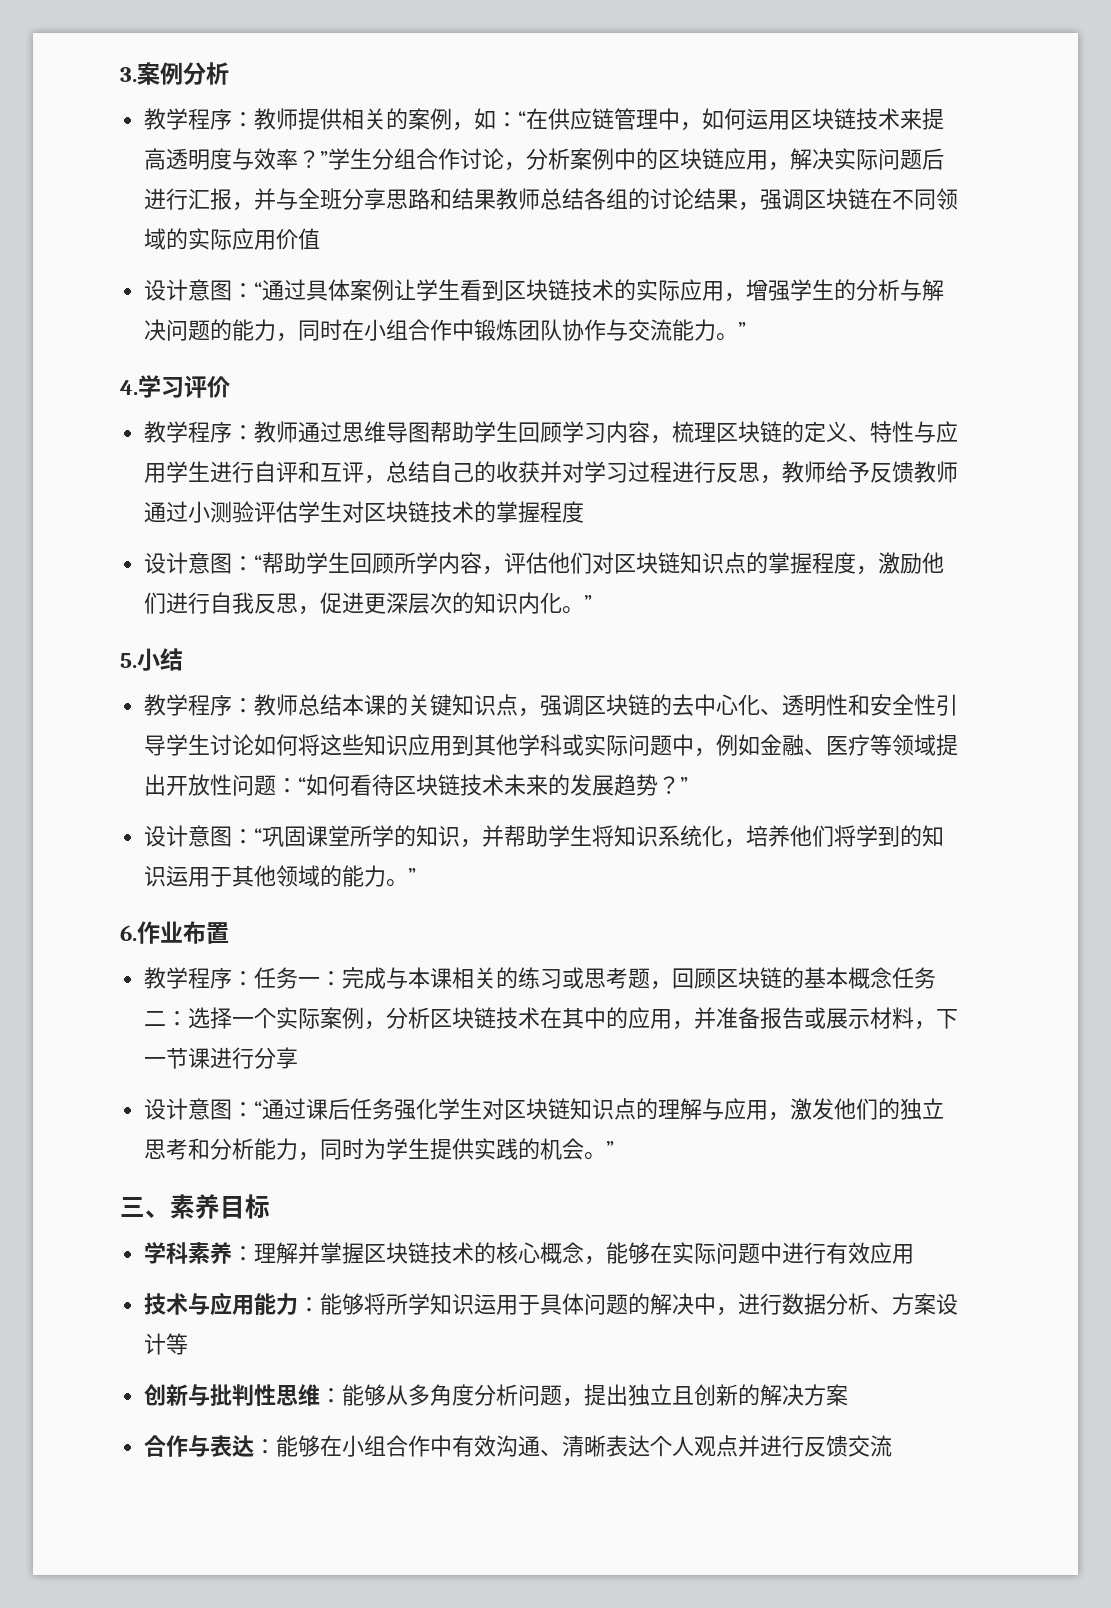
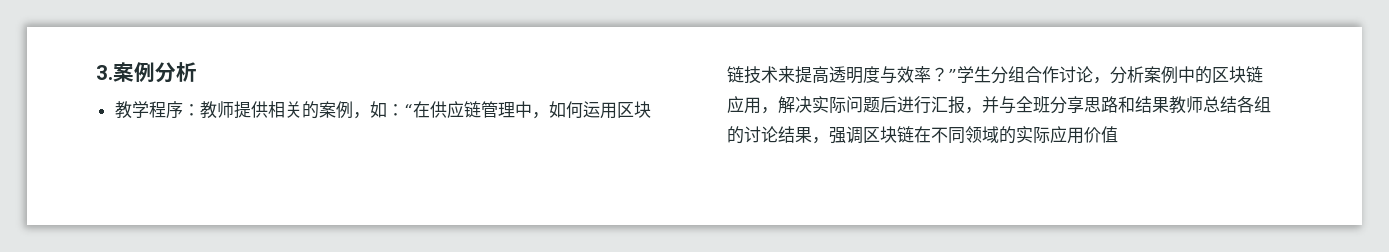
- 设计意图：“通过具体案例让学生看到区块链技术的实际应用，增强学生的分析与解决问题的能力，同时在小组合作中锻炼团队协作与交流能力。”
- 4.学习评价
- 教学程序：教师通过思维导图帮助学生回顾学习内容，梳理区块链的定义、特性与应用学生进行自评和互评，总结自己的收获并对学习过程进行反思，教师给予反馈教师通过小测验评估学生对区块链技术的掌握程度
- 设计意图：“帮助学生回顾所学内容，评估他们对区块链知识点的掌握程度，激励他们进行自我反思，促进更深层次的知识内化。”
- 5.小结
- 教学程序：教师总结本课的关键知识点，强调区块链的去中心化、透明性和安全性引导学生讨论如何将这些知识应用到其他学科或实际问题中，例如金融、医疗等领域提出开放性问题：“如何看待区块链技术未来的发展趋势？”
- 设计意图：“巩固课堂所学的知识，并帮助学生将知识系统化，培养他们将学到的知识运用于其他领域的能力。”
- 6.作业布置
- 教学程序：任务一：完成与本课相关的练习或思考题，回顾区块链的基本概念任务二：选择一个实际案例，分析区块链技术在其中的应用，并准备报告或展示材料，下一节课进行分享
- 设计意图：“通过课后任务强化学生对区块链知识点的理解与应用，激发他们的独立思考和分析能力，同时为学生提供实践的机会。”
- 三、素养目标
- 学科素养：理解并掌握区块链技术的核心概念，能够在实际问题中进行有效应用
- 技术与应用能力：能够将所学知识运用于具体问题的解决中，进行数据分析、方案设计等
- 创新与批判性思维：能够从多角度分析问题，提出独立且创新的解决方案
- 合作与表达：能够在小组合作中有效沟通、清晰表达个人观点并进行反馈交流

